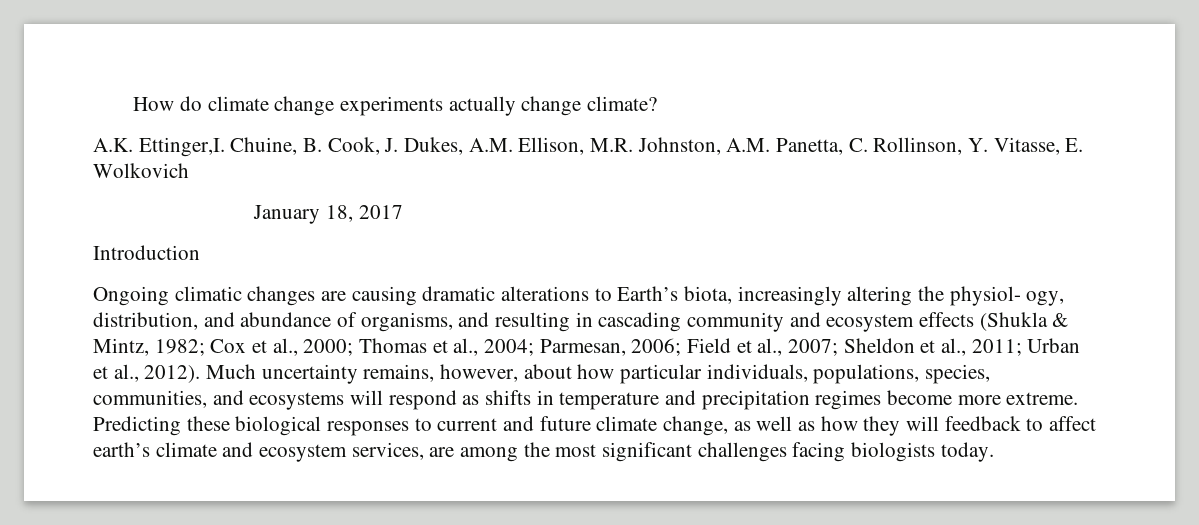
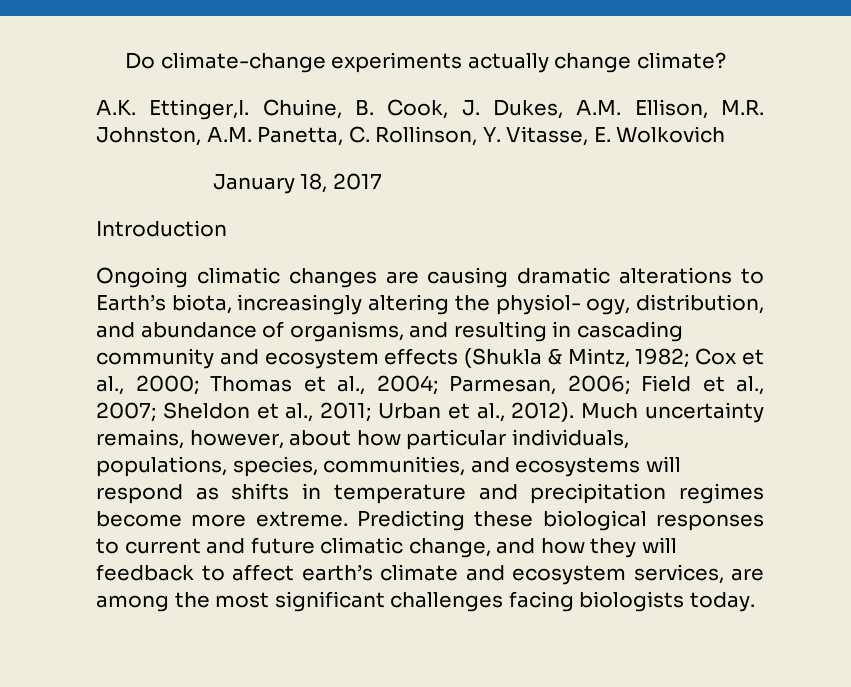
- How do climate change experiments actually change climate?
+ Do climate-change experiments actually change climate?
- Predicting these biological responses to current and future climate change, as well as how they will feedback to affect earth’s climate and ecosystem services, are among the most significant challenges facing biologists today.
+ Predicting these biological responses to current and future climatic change, and how they will feedback to affect earth’s climate and ecosystem services, are among the most significant challenges facing biologists today.

